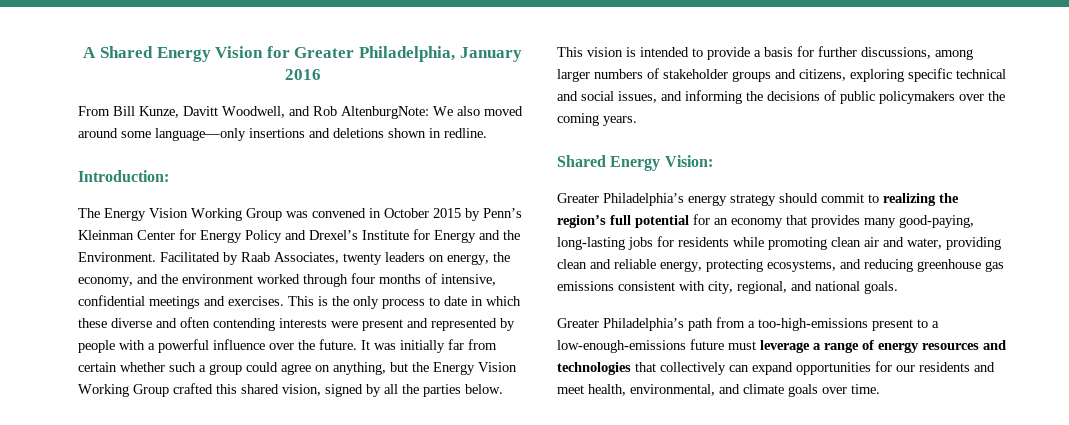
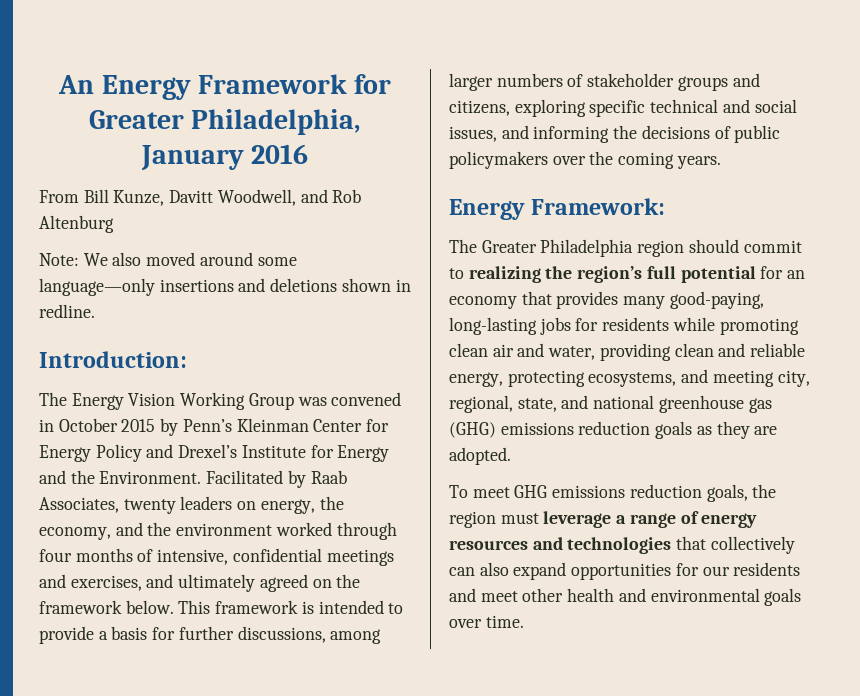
- A Shared Energy Vision for Greater Philadelphia, January 2016
+ An Energy Framework for Greater Philadelphia, January 2016
- From Bill Kunze, Davitt Woodwell, and Rob AltenburgNote: We also moved around some language—only insertions and deletions shown in redline.
+ From Bill Kunze, Davitt Woodwell, and Rob Altenburg
+ Note: We also moved around some language—only insertions and deletions shown in redline.
- Facilitated by Raab Associates, twenty leaders on energy, the economy, and the environment worked through four months of intensive, confidential meetings and exercises. This is the only process to date in which these diverse and often contending interests were present and represented by people with a powerful influence over the future. It was initially far from certain whether such a group could agree on anything, but the Energy Vision Working Group crafted this shared vision, signed by all the parties below.
+ Facilitated by Raab Associates, twenty leaders on energy, the economy, and the environment worked through four months of intensive, confidential meetings and exercises, and ultimately agreed on the framework below.
- This vision is intended to provide a basis for further discussions, among larger numbers of stakeholder groups and citizens, exploring specific technical and social issues, and informing the decisions of public policymakers over the coming years.
+ This framework is intended to provide a basis for further discussions, among larger numbers of stakeholder groups and citizens, exploring specific technical and social issues, and informing the decisions of public policymakers over the coming years.
- Shared Energy Vision:
- Greater Philadelphia’s energy strategy should commit to realizing the region’s full potential for an economy that provides many good-paying, long-lasting jobs for residents while promoting clean air and water, providing clean and reliable energy, protecting ecosystems, and reducing greenhouse gas emissions consistent with city, regional, and national goals.
- Greater Philadelphia’s path from a too-high-emissions present to a low-enough-emissions future must leverage a range of energy resources and technologies that collectively can expand opportunities for our residents and meet health, environmental, and climate goals over time.
+ Energy Framework:
+ The Greater Philadelphia region should commit to realizing the region’s full potential for an economy that provides many good-paying, long-lasting jobs for residents while promoting clean air and water, providing clean and reliable energy, protecting ecosystems, and meeting city, regional, state, and national greenhouse gas (GHG) emissions reduction goals as they are adopted.
+ To meet GHG emissions reduction goals, the region must leverage a range of energy resources and technologies that collectively can also expand opportunities for our residents and meet other health and environmental goals over time.

